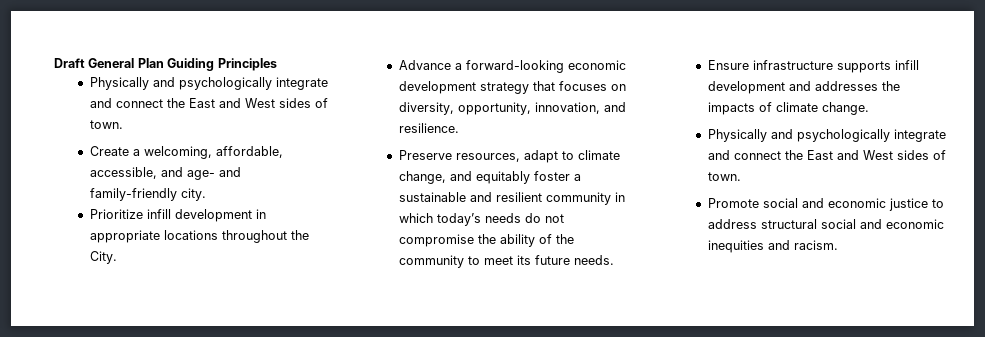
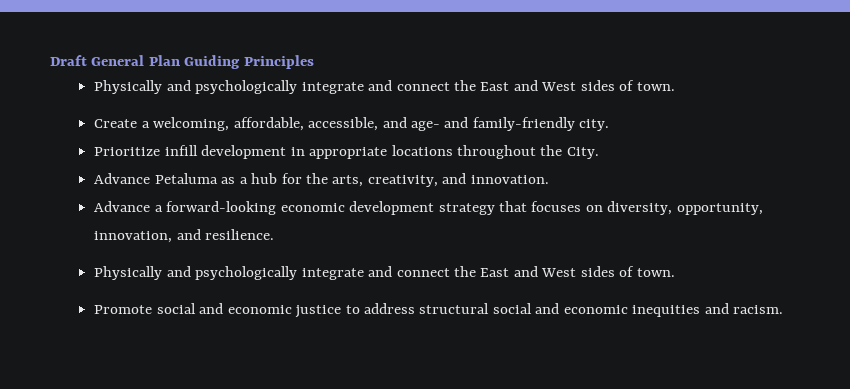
+ Advance Petaluma as a hub for the arts, creativity, and innovation.
- Preserve resources, adapt to climate change, and equitably foster a sustainable and resilient community in which today’s needs do not compromise the ability of the community to meet its future needs.
- Ensure infrastructure supports infill development and addresses the impacts of climate change.

